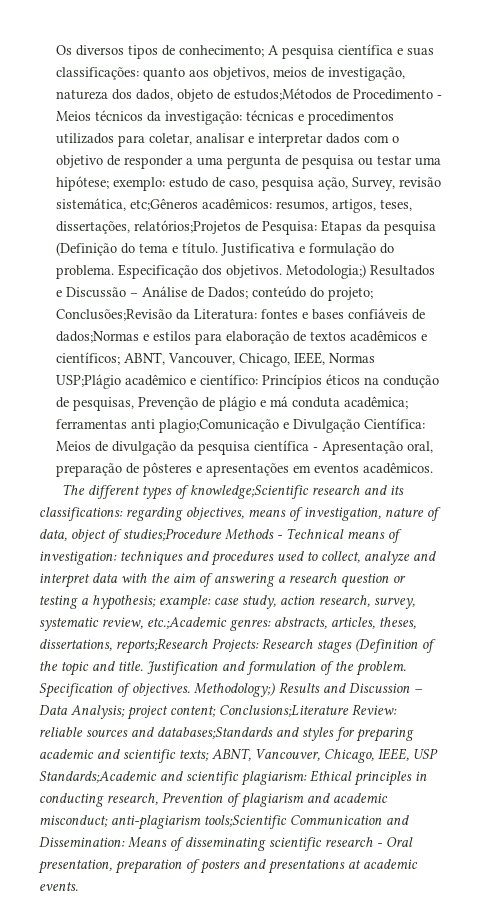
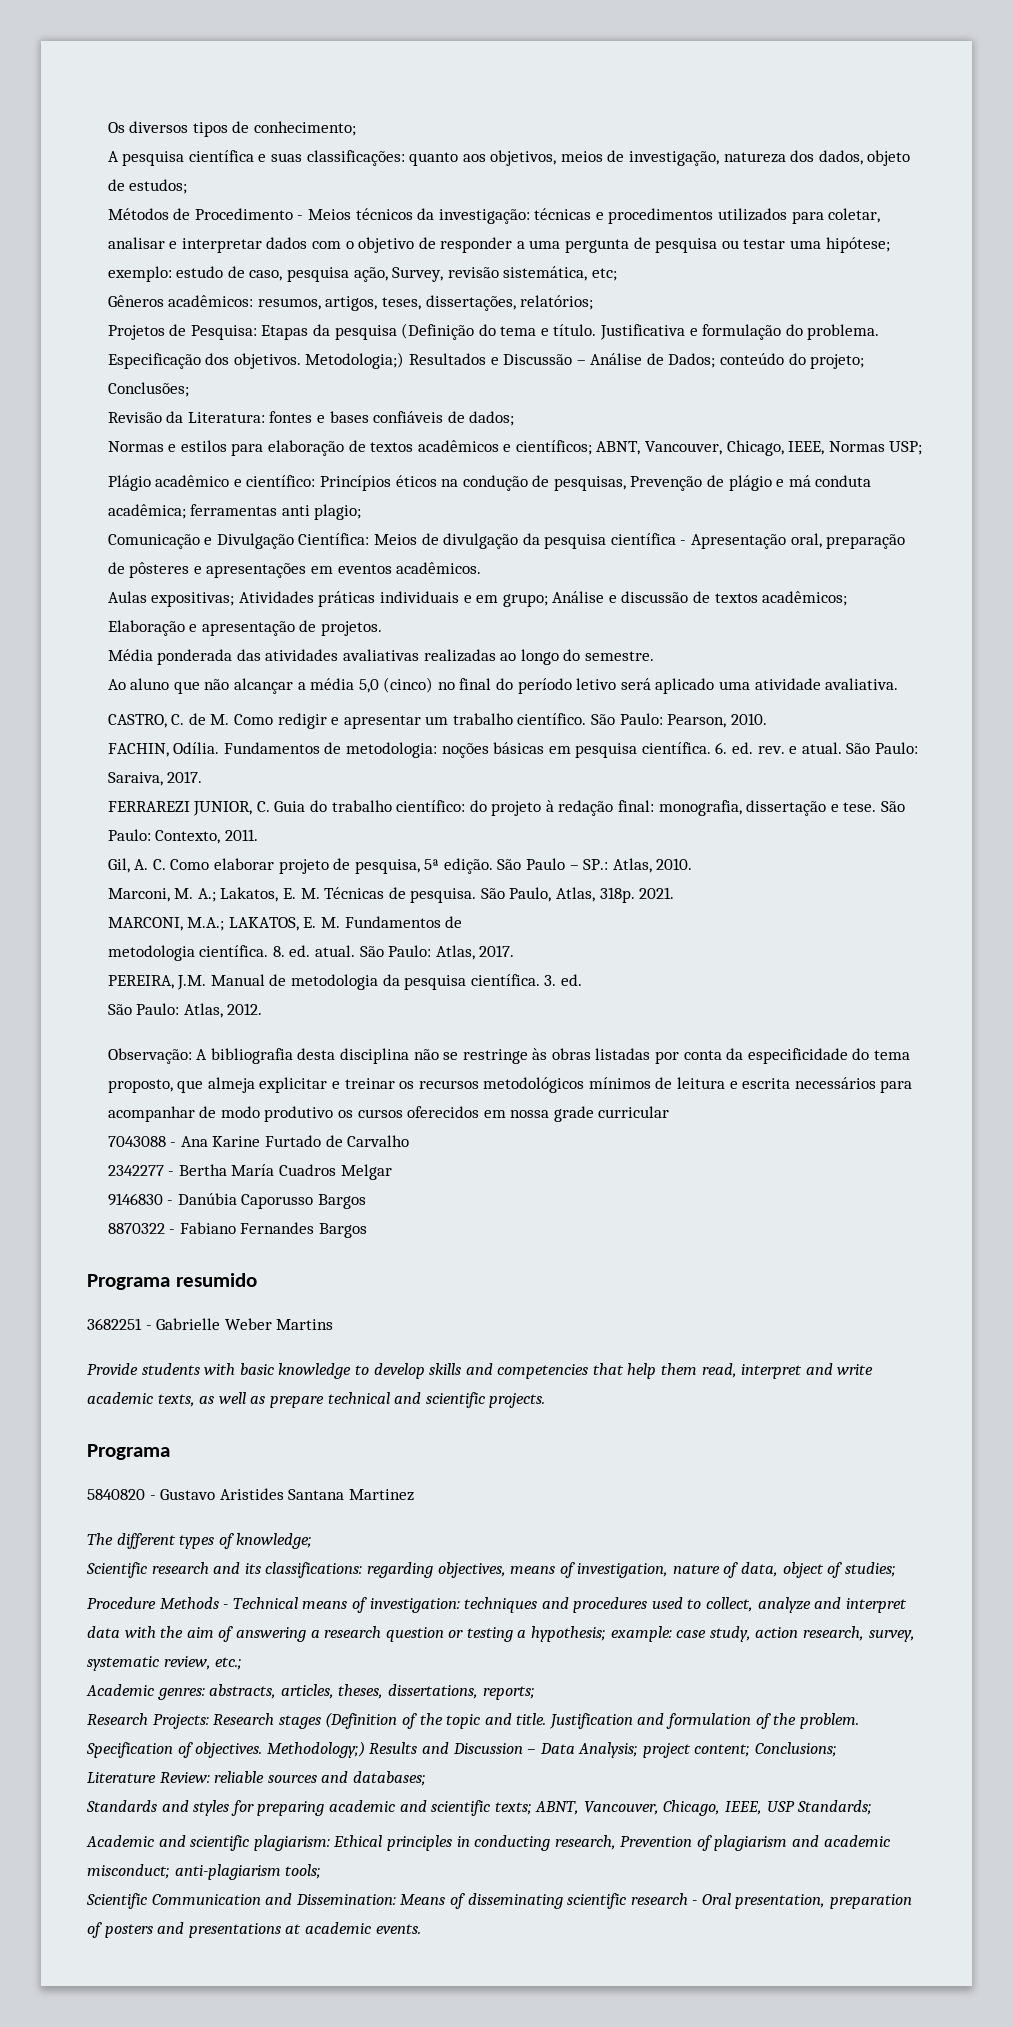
- Os diversos tipos de conhecimento; A pesquisa científica e suas classificações:
+ Os diversos tipos de conhecimento;
+ A pesquisa científica e suas classificações:
- quanto aos objetivos, meios de investigação, natureza dos dados, objeto de estudos;Métodos de Procedimento - Meios técnicos da investigação:
+ quanto aos objetivos, meios de investigação, natureza dos dados, objeto de estudos;
+ Métodos de Procedimento - Meios técnicos da investigação:
- estudo de caso, pesquisa ação, Survey, revisão sistemática, etc;Gêneros acadêmicos:
+ estudo de caso, pesquisa ação, Survey, revisão sistemática, etc;
+ Gêneros acadêmicos:
- resumos, artigos, teses, dissertações, relatórios;Projetos de Pesquisa:
+ resumos, artigos, teses, dissertações, relatórios;
+ Projetos de Pesquisa:
- Conclusões;Revisão da Literatura:
+ Conclusões;
+ Revisão da Literatura:
- fontes e bases confiáveis de dados;Normas e estilos para elaboração de textos acadêmicos e científicos;
+ fontes e bases confiáveis de dados;
+ Normas e estilos para elaboração de textos acadêmicos e científicos;
- ABNT, Vancouver, Chicago, IEEE, Normas USP;Plágio acadêmico e científico:
+ ABNT, Vancouver, Chicago, IEEE, Normas USP;
+ Plágio acadêmico e científico:
- ferramentas anti plagio;Comunicação e Divulgação Científica:
+ ferramentas anti plagio;
+ Comunicação e Divulgação Científica:
+ Aulas expositivas; Atividades práticas individuais e em grupo; Análise e discussão de textos acadêmicos; Elaboração e apresentação de projetos.
+ Média ponderada das atividades avaliativas realizadas ao longo do semestre.
+ Ao aluno que não alcançar a média 5,0 (cinco) no final do período letivo será aplicado uma atividade avaliativa.
+ CASTRO, C. de M. Como redigir e apresentar um trabalho científico. São Paulo: Pearson, 2010.
+ FACHIN, Odília. Fundamentos de metodologia: noções básicas em pesquisa científica. 6. ed. rev. e atual. São Paulo: Saraiva, 2017.
+ FERRAREZI JUNIOR, C. Guia do trabalho científico: do projeto à redação final: monografia, dissertação e tese. São Paulo: Contexto, 2011.
+ Gil, A. C. Como elaborar projeto de pesquisa, 5ª edição. São Paulo – SP.: Atlas, 2010.
+ Marconi, M. A.; Lakatos, E. M. Técnicas de pesquisa. São Paulo, Atlas, 318p. 2021.
+ MARCONI, M.A.; LAKATOS, E. M. Fundamentos de
+ metodologia científica. 8. ed. atual. São Paulo: Atlas, 2017.
+ PEREIRA, J.M. Manual de metodologia da pesquisa científica. 3. ed.
+ São Paulo: Atlas, 2012.
+ Observação: A bibliografia desta disciplina não se restringe às obras listadas por conta da especificidade do tema proposto, que almeja explicitar e treinar os recursos metodológicos mínimos de leitura e escrita necessários para acompanhar de modo produtivo os cursos oferecidos em nossa grade curricular
+ 7043088 - Ana Karine Furtado de Carvalho
+ 2342277 - Bertha María Cuadros Melgar
+ 9146830 - Danúbia Caporusso Bargos
+ 8870322 - Fabiano Fernandes Bargos
+ Programa resumido
+ 3682251 - Gabrielle Weber Martins
+ Provide students with basic knowledge to develop skills and competencies that help them read, interpret and write academic texts, as well as prepare technical and scientific projects.
+ Programa
+ 5840820 - Gustavo Aristides Santana Martinez
- The different types of knowledge;Scientific research and its classifications:
+ The different types of knowledge;
+ Scientific research and its classifications:
- regarding objectives, means of investigation, nature of data, object of studies;Procedure Methods - Technical means of investigation:
+ regarding objectives, means of investigation, nature of data, object of studies;
+ Procedure Methods - Technical means of investigation:
- case study, action research, survey, systematic review, etc.;Academic genres:
+ case study, action research, survey, systematic review, etc.;
+ Academic genres:
- abstracts, articles, theses, dissertations, reports;Research Projects:
+ abstracts, articles, theses, dissertations, reports;
+ Research Projects:
- Methodology;) Results and Discussion – Data Analysis; project content; Conclusions;Literature Review: reliable sources and databases;Standards and styles for preparing academic and scientific texts; ABNT, Vancouver, Chicago, IEEE, USP Standards;Academic and scientific plagiarism: Ethical principles in conducting research, Prevention of plagiarism and academic misconduct; anti-plagiarism tools;Scientific Communication and Dissemination: Means of disseminating scientific research - Oral presentation, preparation of posters and presentations at academic events.
+ Methodology;) Results and Discussion – Data Analysis; project content; Conclusions;
+ Literature Review: reliable sources and databases;
+ Standards and styles for preparing academic and scientific texts; ABNT, Vancouver, Chicago, IEEE, USP Standards;
+ Academic and scientific plagiarism: Ethical principles in conducting research, Prevention of plagiarism and academic misconduct; anti-plagiarism tools;
+ Scientific Communication and Dissemination: Means of disseminating scientific research - Oral presentation, preparation of posters and presentations at academic events.

